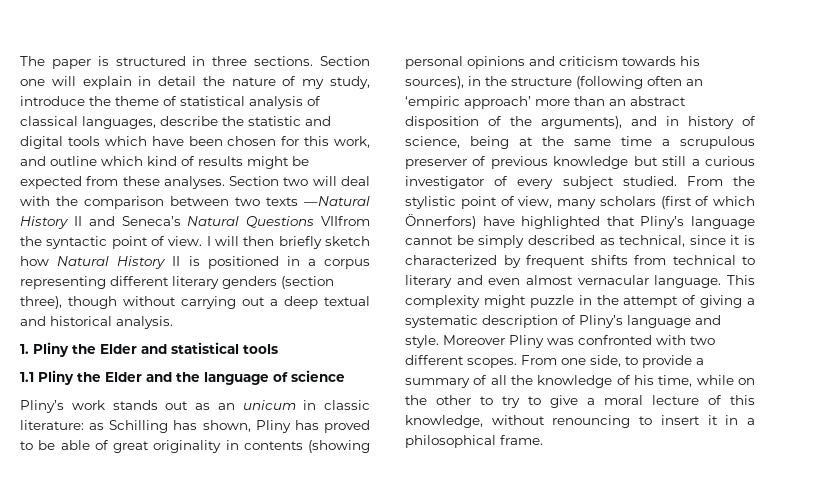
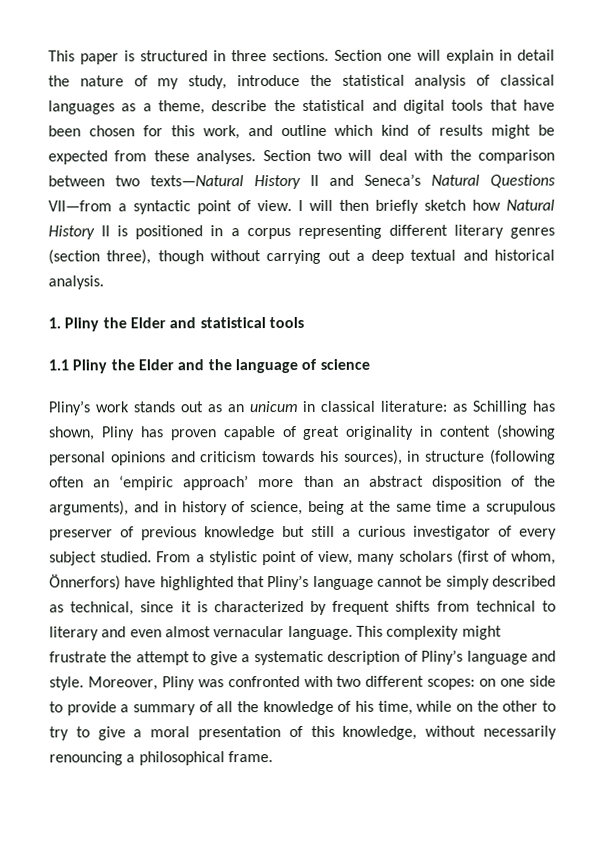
- The paper is structured in three sections.
+ This paper is structured in three sections.
- Section one will explain in detail the nature of my study, introduce the theme of statistical analysis of classical languages, describe the statistic and digital tools which have been chosen for this work, and outline which kind of results might be expected from these analyses.
+ Section one will explain in detail the nature of my study, introduce the statistical analysis of classical languages as a theme, describe the statistical and digital tools that have been chosen for this work, and outline which kind of results might be expected from these analyses.
- Section two will deal with the comparison between two texts ―Natural History II and Seneca’s Natural Questions VIIfrom the syntactic point of view.
+ Section two will deal with the comparison between two texts—Natural History II and Seneca’s Natural Questions VII—from a syntactic point of view.
- I will then briefly sketch how Natural History II is positioned in a corpus representing different literary genders (section three), though without carrying out a deep textual and historical analysis.
+ I will then briefly sketch how Natural History II is positioned in a corpus representing different literary genres (section three), though without carrying out a deep textual and historical analysis.
- Pliny’s work stands out as an unicum in classic literature:
+ Pliny’s work stands out as an unicum in classical literature:
- as Schilling has shown, Pliny has proved to be able of great originality in contents (showing personal opinions and criticism towards his sources), in the structure (following often an ‘empiric approach’ more than an abstract disposition of the arguments), and in history of science, being at the same time a scrupulous preserver of previous knowledge but still a curious investigator of every subject studied.
+ as Schilling has shown, Pliny has proven capable of great originality in content (showing personal opinions and criticism towards his sources), in structure (following often an ‘empiric approach’ more than an abstract disposition of the arguments), and in history of science, being at the same time a scrupulous preserver of previous knowledge but still a curious investigator of every subject studied.
- From the stylistic point of view, many scholars (first of which Önnerfors) have highlighted that Pliny’s language cannot be simply described as technical, since it is characterized by frequent shifts from technical to literary and even almost vernacular language.
+ From a stylistic point of view, many scholars (first of whom, Önnerfors) have highlighted that Pliny’s language cannot be simply described as technical, since it is characterized by frequent shifts from technical to literary and even almost vernacular language.
- This complexity might puzzle in the attempt of giving a systematic description of Pliny’s language and style.
+ This complexity might frustrate the attempt to give a systematic description of Pliny’s language and style.
- Moreover Pliny was confronted with two different scopes. From one side, to provide a summary of all the knowledge of his time, while on the other to try to give a moral lecture of this knowledge, without renouncing to insert it in a philosophical frame.
+ Moreover, Pliny was confronted with two different scopes: on one side to provide a summary of all the knowledge of his time, while on the other to try to give a moral presentation of this knowledge, without necessarily renouncing a philosophical frame.

